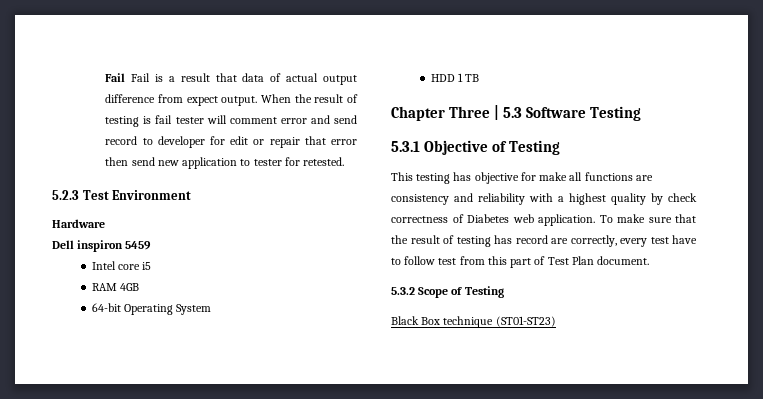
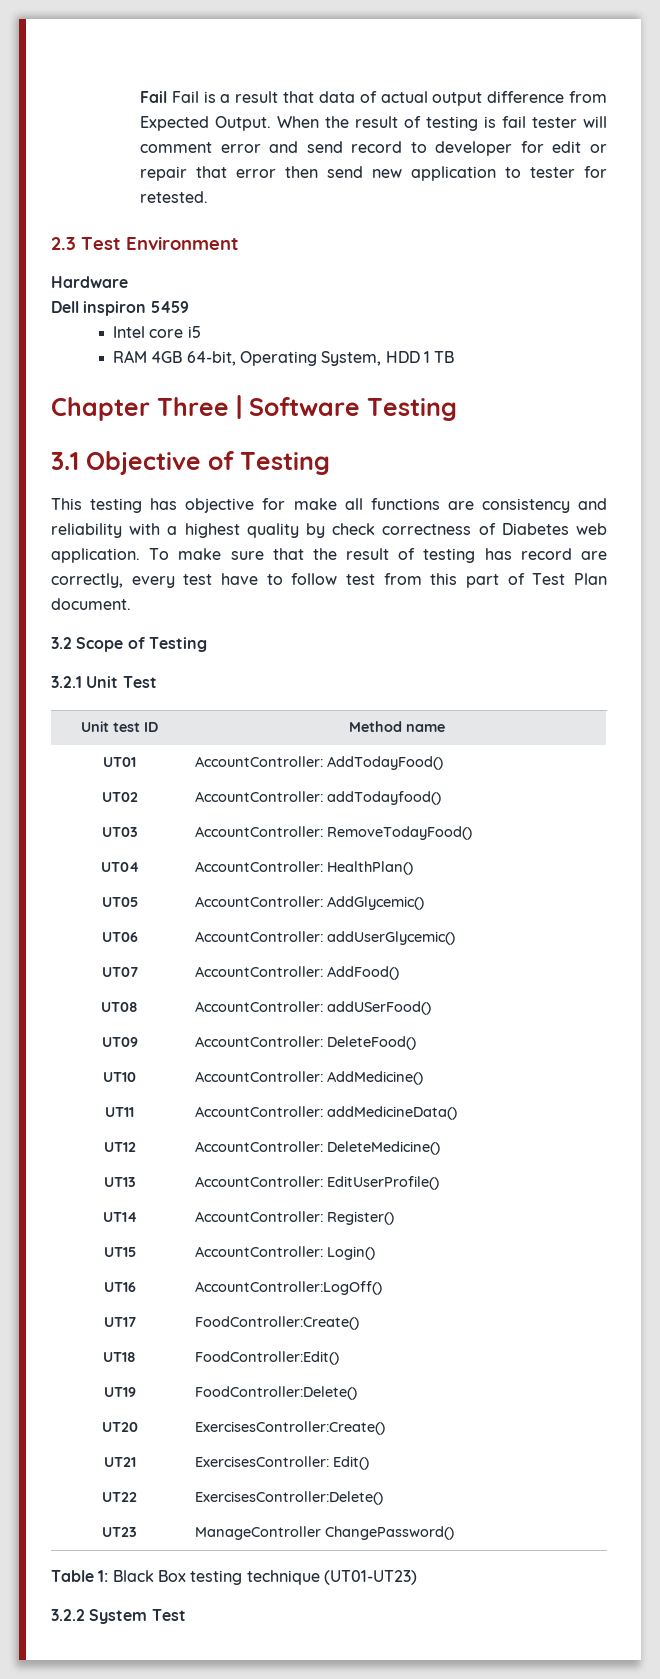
- Fail Fail is a result that data of actual output difference from expect output.
+ Fail Fail is a result that data of actual output difference from Expected Output.
- 5.2.3 Test Environment
+ 2.3 Test Environment
- RAM 4GB
- 64-bit Operating System
- HDD 1 TB
+ RAM 4GB 64-bit, Operating System, HDD 1 TB
- Chapter Three | 5.3 Software Testing
+ Chapter Three | Software Testing
- 5.3.1 Objective of Testing
+ 3.1 Objective of Testing
- 5.3.2 Scope of Testing
+ 3.2 Scope of Testing
- Black Box technique (ST01-ST23)
+ 3.2.1 Unit Test
+ Unit test ID | Method name
+ UT01 | AccountController: AddTodayFood()
+ UT02 | AccountController: addTodayfood()
+ UT03 | AccountController: RemoveTodayFood()
+ UT04 | AccountController: HealthPlan()
+ UT05 | AccountController: AddGlycemic()
+ UT06 | AccountController: addUserGlycemic()
+ UT07 | AccountController: AddFood()
+ UT08 | AccountController: addUSerFood()
+ UT09 | AccountController: DeleteFood()
+ UT10 | AccountController: AddMedicine()
+ UT11 | AccountController: addMedicineData()
+ UT12 | AccountController: DeleteMedicine()
+ UT13 | AccountController: EditUserProfile()
+ UT14 | AccountController: Register()
+ UT15 | AccountController: Login()
+ UT16 | AccountController:LogOff()
+ UT17 | FoodController:Create()
+ UT18 | FoodController:Edit()
+ UT19 | FoodController:Delete()
+ UT20 | ExercisesController:Create()
+ UT21 | ExercisesController: Edit()
+ UT22 | ExercisesController:Delete()
+ UT23 | ManageController ChangePassword()
+ Table 1: Black Box testing technique (UT01-UT23)
+ 3.2.2 System Test

